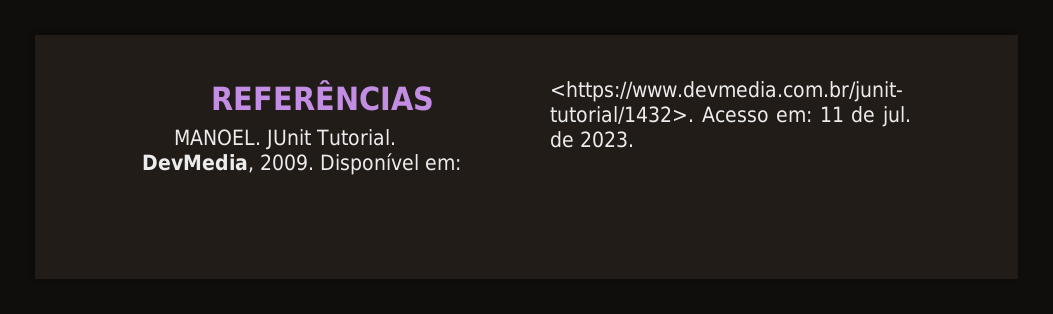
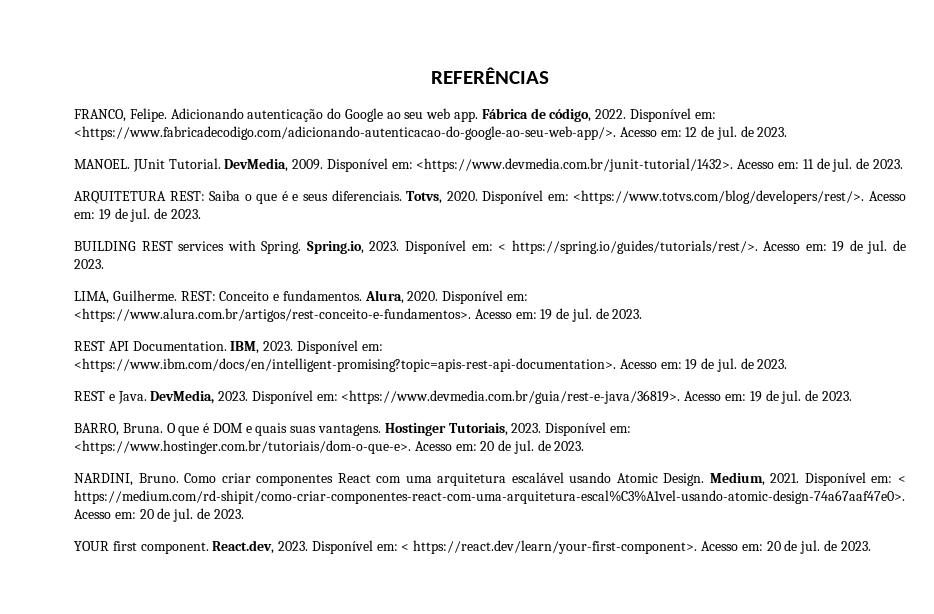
+ FRANCO, Felipe. Adicionando autenticação do Google ao seu web app. Fábrica de código, 2022. Disponível em: <https://www.fabricadecodigo.com/adicionando-autenticacao-do-google-ao-seu-web-app/>. Acesso em: 12 de jul. de 2023.
+ ARQUITETURA REST: Saiba o que é e seus diferenciais. Totvs, 2020. Disponível em: <https://www.totvs.com/blog/developers/rest/>. Acesso em: 19 de jul. de 2023.
+ BUILDING REST services with Spring. Spring.io, 2023. Disponível em: < https://spring.io/guides/tutorials/rest/>. Acesso em: 19 de jul. de 2023.
+ LIMA, Guilherme. REST: Conceito e fundamentos. Alura, 2020. Disponível em: <https://www.alura.com.br/artigos/rest-conceito-e-fundamentos>. Acesso em: 19 de jul. de 2023.
+ REST API Documentation. IBM, 2023. Disponível em: <https://www.ibm.com/docs/en/intelligent-promising?topic=apis-rest-api-documentation>. Acesso em: 19 de jul. de 2023.
+ REST e Java. DevMedia, 2023. Disponível em: <https://www.devmedia.com.br/guia/rest-e-java/36819>. Acesso em: 19 de jul. de 2023.
+ BARRO, Bruna. O que é DOM e quais suas vantagens. Hostinger Tutoriais, 2023. Disponível em: <https://www.hostinger.com.br/tutoriais/dom-o-que-e>. Acesso em: 20 de jul. de 2023.
+ NARDINI, Bruno. Como criar componentes React com uma arquitetura escalável usando Atomic Design. Medium, 2021. Disponível em: < https://medium.com/rd-shipit/como-criar-componentes-react-com-uma-arquitetura-escal%C3%A1vel-usando-atomic-design-74a67aaf47e0>. Acesso em: 20 de jul. de 2023.
+ YOUR first component. React.dev, 2023. Disponível em: < https://react.dev/learn/your-first-component>. Acesso em: 20 de jul. de 2023.

